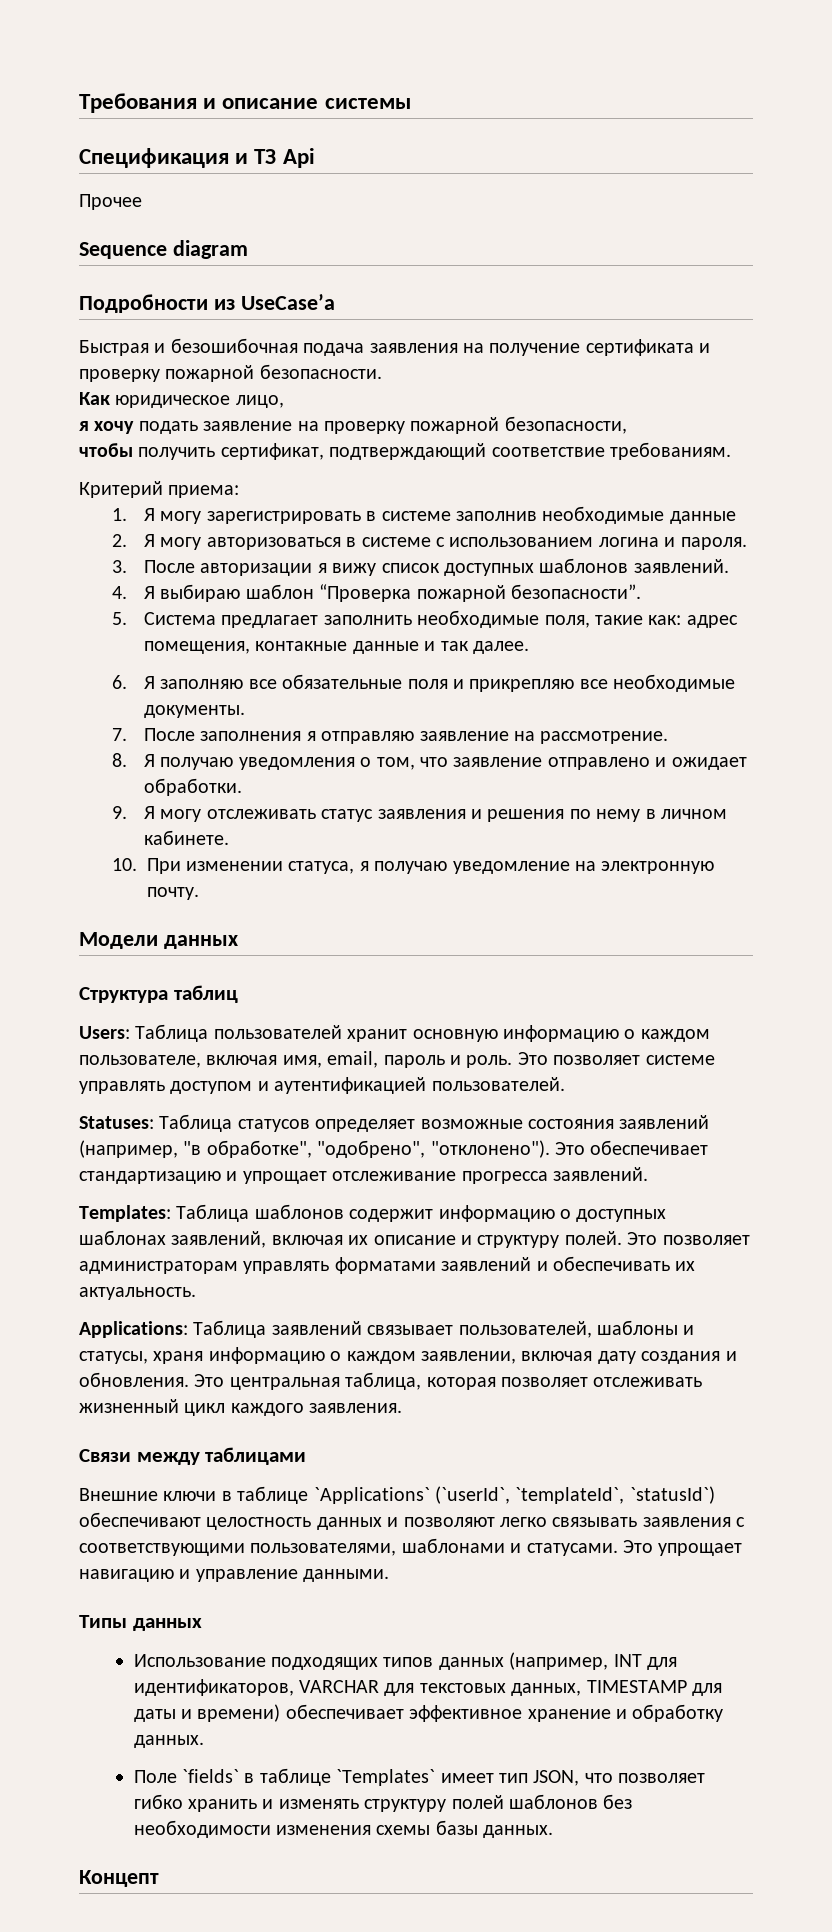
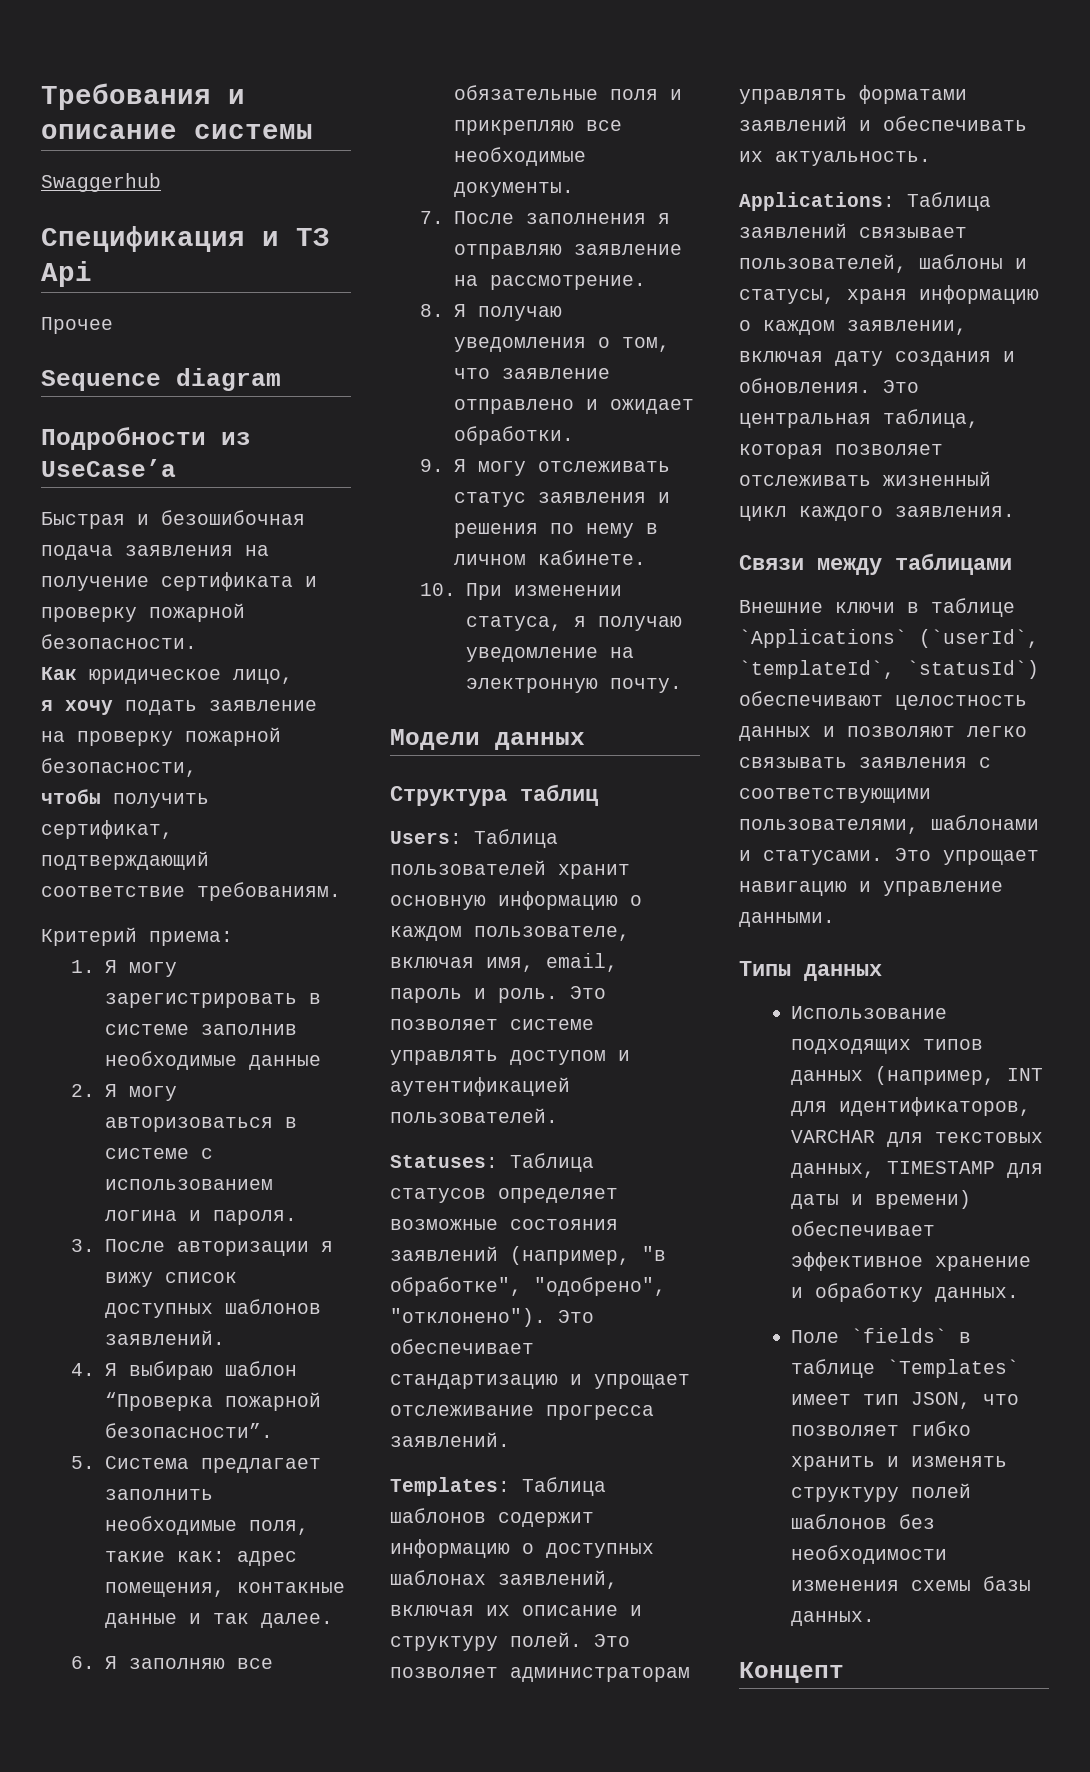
+ Swaggerhub

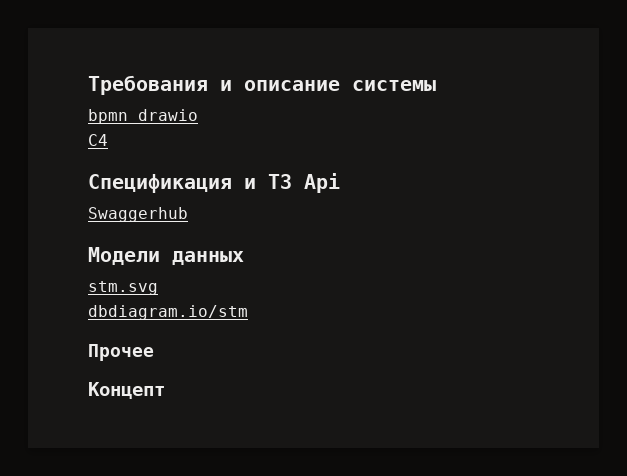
- Swaggerhub
+ bpmn drawio
+ С4
+ Swaggerhub
+ Модели данных
+ stm.svg
+ dbdiagram.io/stm
  Прочее
- Sequence diagram
- Подробности из UseCase’a
- Быстрая и безошибочная подача заявления на получение сертификата и проверку пожарной безопасности.
- Как юридическое лицо,
- я хочу подать заявление на проверку пожарной безопасности,
- чтобы получить сертификат, подтверждающий соответствие требованиям.
- Критерий приема:
- 1. Я могу зарегистрировать в системе заполнив необходимые данные
- 2. Я могу авторизоваться в системе с использованием логина и пароля.
- 3. После авторизации я вижу список доступных шаблонов заявлений.
- 4. Я выбираю шаблон “Проверка пожарной безопасности”.
- 5. Система предлагает заполнить необходимые поля, такие как: адрес помещения, контакные данные и так далее.
- 6. Я заполняю все обязательные поля и прикрепляю все необходимые документы.
- 7. После заполнения я отправляю заявление на рассмотрение.
- 8. Я получаю уведомления о том, что заявление отправлено и ожидает обработки.
- 9. Я могу отслеживать статус заявления и решения по нему в личном кабинете.
- 10. При изменении статуса, я получаю уведомление на электронную почту.
- Модели данных
- Структура таблиц
- Users: Таблица пользователей хранит основную информацию о каждом пользователе, включая имя, email, пароль и роль. Это позволяет системе управлять доступом и аутентификацией пользователей.
- Statuses: Таблица статусов определяет возможные состояния заявлений (например, "в обработке", "одобрено", "отклонено"). Это обеспечивает стандартизацию и упрощает отслеживание прогресса заявлений.
- Templates: Таблица шаблонов содержит информацию о доступных шаблонах заявлений, включая их описание и структуру полей. Это позволяет администраторам управлять форматами заявлений и обеспечивать их актуальность.
- Applications: Таблица заявлений связывает пользователей, шаблоны и статусы, храня информацию о каждом заявлении, включая дату создания и обновления. Это центральная таблица, которая позволяет отслеживать жизненный цикл каждого заявления.
- Связи между таблицами
- Внешние ключи в таблице `Applications` (`userId`, `templateId`, `statusId`) обеспечивают целостность данных и позволяют легко связывать заявления с соответствующими пользователями, шаблонами и статусами. Это упрощает навигацию и управление данными.
- Типы данных
- Использование подходящих типов данных (например, INT для идентификаторов, VARCHAR для текстовых данных, TIMESTAMP для даты и времени) обеспечивает эффективное хранение и обработку данных.
- Поле `fields` в таблице `Templates` имеет тип JSON, что позволяет гибко хранить и изменять структуру полей шаблонов без необходимости изменения схемы базы данных.

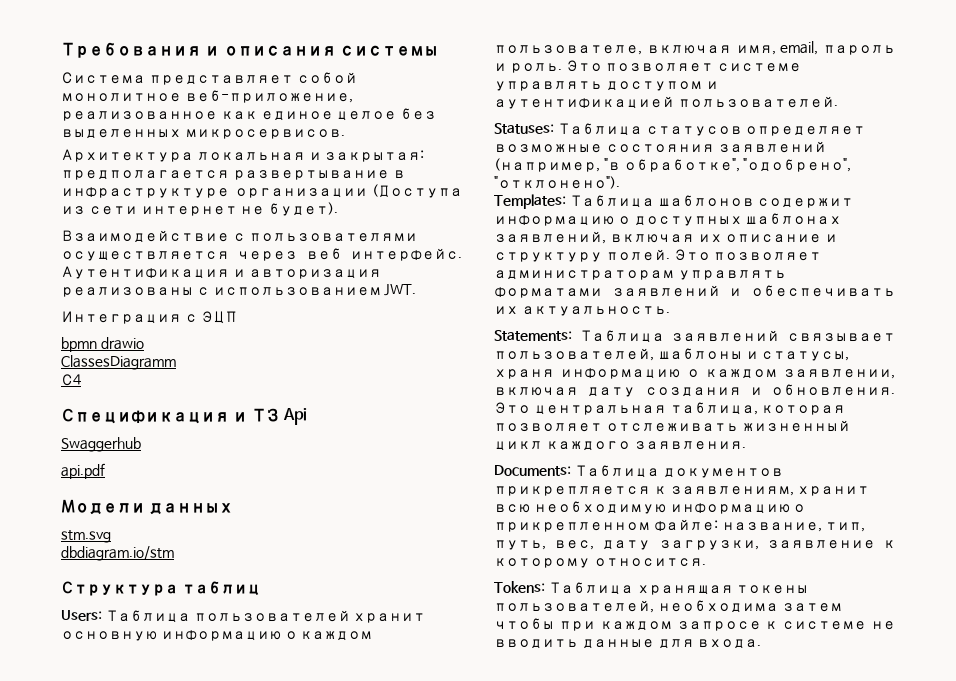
- Требования и описание системы
+ Требования и описания системы
+ Система представляет собой монолитное веб-приложение, реализованное как единое целое без выделенных микросервисов.
+ Архитектура локальная и закрытая: предполагается развертывание в инфраструктуре организации (Доступа из сети интернет не будет).
+ Взаимодействие с пользователями осуществляется через веб интерфейс. Аутентификация и авторизация реализованы с использованием JWT.
+ Интеграция с ЭЦП
+ ClassesDiagramm
+ api.pdf
- Прочее
- Концепт
+ Структура таблиц
+ Users: Таблица пользователей хранит основную информацию о каждом пользователе, включая имя, email, пароль и роль. Это позволяет системе управлять доступом и аутентификацией пользователей.
+ Statuses: Таблица статусов определяет возможные состояния заявлений (например, "в обработке", "одобрено", "отклонено").
+ Templates: Таблица шаблонов содержит информацию о доступных шаблонах заявлений, включая их описание и структуру полей. Это позволяет администраторам управлять форматами заявлений и обеспечивать их актуальность.
+ Statements: Таблица заявлений связывает пользователей, шаблоны и статусы, храня информацию о каждом заявлении, включая дату создания и обновления. Это центральная таблица, которая позволяет отслеживать жизненный цикл каждого заявления.
+ Documents: Таблица документов прикрепляется к заявлениям, хранит всю необходимую информацию о прикрепленном файле: название, тип, путь, вес, дату загрузки, заявление к которому относится.
+ Tokens: Таблица хранящая токены пользователей, необходима затем чтобы при каждом запросе к системе не вводить данные для входа.

